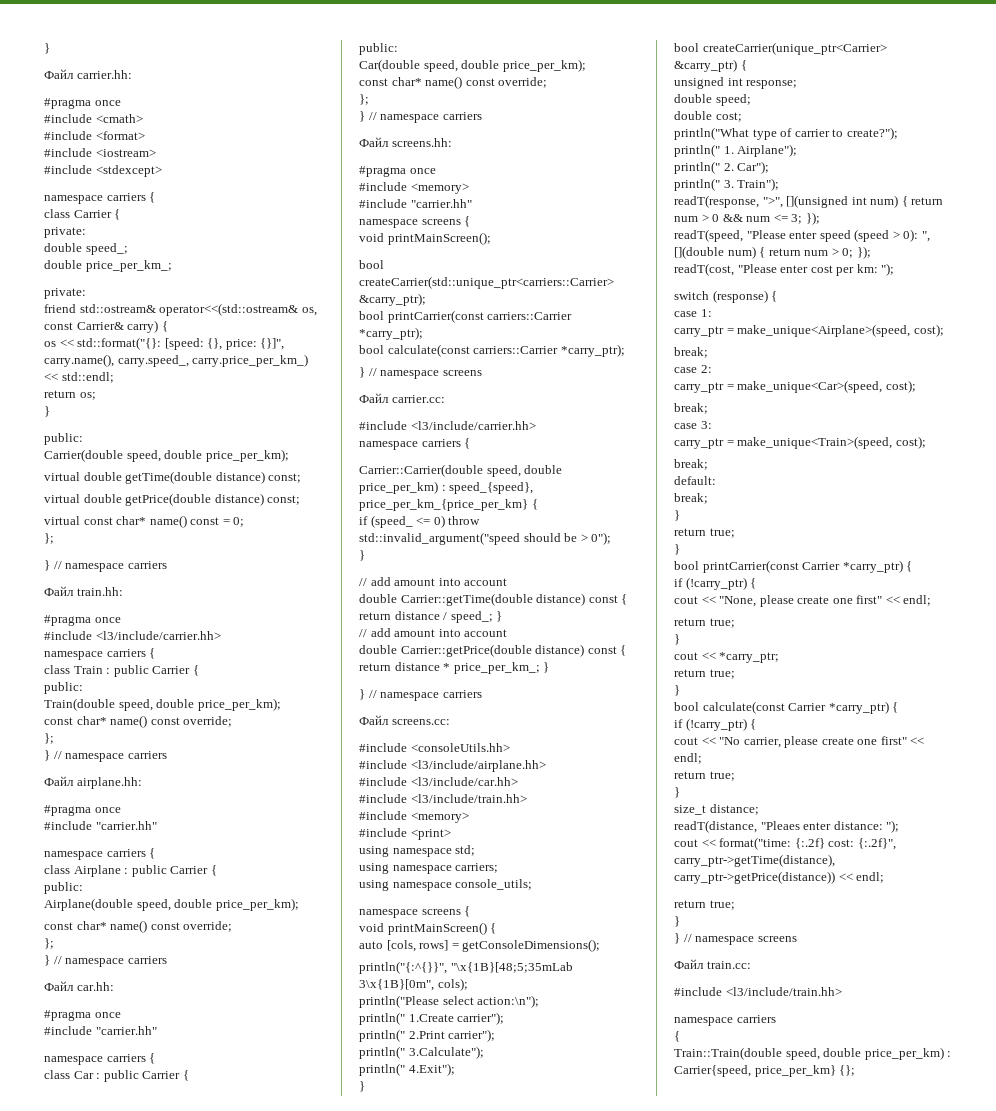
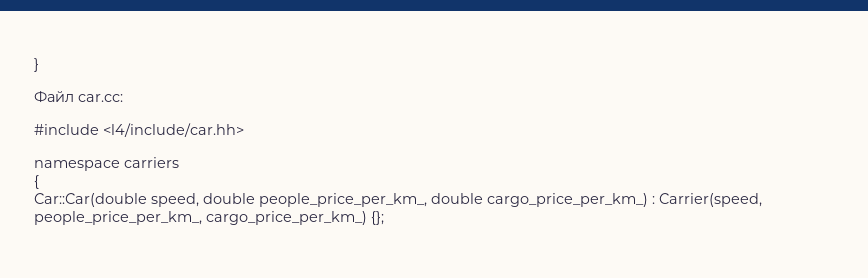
- Файл carrier.hh:
- #pragma once
- #include <cmath>
- #include <format>
- #include <iostream>
- #include <stdexcept>
- namespace carriers {
- class Carrier {
- private:
- double speed_;
- double price_per_km_;
- private:
- friend std::ostream& operator<<(std::ostream& os, const Carrier& carry) {
- os << std::format("{}: [speed: {}, price: {}]", carry.name(), carry.speed_, carry.price_per_km_) << std::endl;
- return os;
- }
- public:
- Carrier(double speed, double price_per_km);
- virtual double getTime(double distance) const;
- virtual double getPrice(double distance) const;
- virtual const char* name() const = 0;
- };
- } // namespace carriers
- Файл train.hh:
- #pragma once
- #include <l3/include/carrier.hh>
- namespace carriers {
- class Train : public Carrier {
- public:
- Train(double speed, double price_per_km);
- const char* name() const override;
- };
- } // namespace carriers
- Файл airplane.hh:
- #pragma once
- #include "carrier.hh"
- namespace carriers {
- class Airplane : public Carrier {
- public:
- Airplane(double speed, double price_per_km);
- const char* name() const override;
- };
- } // namespace carriers
- Файл car.hh:
- #pragma once
- #include "carrier.hh"
- namespace carriers {
- class Car : public Carrier {
- public:
- Car(double speed, double price_per_km);
- const char* name() const override;
- };
- } // namespace carriers
- Файл screens.hh:
- #pragma once
- #include <memory>
- #include "carrier.hh"
- namespace screens {
- void printMainScreen();
- bool createCarrier(std::unique_ptr<carriers::Carrier> &carry_ptr);
- bool printCarrier(const carriers::Carrier *carry_ptr);
- bool calculate(const carriers::Carrier *carry_ptr);
- } // namespace screens
- Файл carrier.cc:
- #include <l3/include/carrier.hh>
- namespace carriers {
- Carrier::Carrier(double speed, double price_per_km) : speed_{speed}, price_per_km_{price_per_km} {
- if (speed_ <= 0) throw std::invalid_argument("speed should be > 0");
- }
- // add amount into account
- double Carrier::getTime(double distance) const { return distance / speed_; }
- // add amount into account
- double Carrier::getPrice(double distance) const { return distance * price_per_km_; }
- } // namespace carriers
- Файл screens.cc:
- #include <consoleUtils.hh>
- #include <l3/include/airplane.hh>
- #include <l3/include/car.hh>
- #include <l3/include/train.hh>
- #include <memory>
- #include <print>
- using namespace std;
- using namespace carriers;
- using namespace console_utils;
- namespace screens {
- void printMainScreen() {
- auto [cols, rows] = getConsoleDimensions();
- println("{:^{}}", "\x{1B}[48;5;35mLab 3\x{1B}[0m", cols);
- println("Please select action:\n");
- println(" 1.Create carrier");
- println(" 2.Print carrier");
- println(" 3.Calculate");
- println(" 4.Exit");
- }
- bool createCarrier(unique_ptr<Carrier> &carry_ptr) {
- unsigned int response;
- double speed;
- double cost;
- println("What type of carrier to create?");
- println(" 1. Airplane");
- println(" 2. Car");
- println(" 3. Train");
- readT(response, ">", [](unsigned int num) { return num > 0 && num <= 3; });
- readT(speed, "Please enter speed (speed > 0): ", [](double num) { return num > 0; });
- readT(cost, "Please enter cost per km: ");
- switch (response) {
- case 1:
- carry_ptr = make_unique<Airplane>(speed, cost);
- break;
- case 2:
- carry_ptr = make_unique<Car>(speed, cost);
- break;
- case 3:
- carry_ptr = make_unique<Train>(speed, cost);
- break;
- default:
- break;
- }
- return true;
- }
- bool printCarrier(const Carrier *carry_ptr) {
- if (!carry_ptr) {
- cout << "None, please create one first" << endl;
- return true;
- }
- cout << *carry_ptr;
- return true;
- }
- bool calculate(const Carrier *carry_ptr) {
- if (!carry_ptr) {
- cout << "No carrier, please create one first" << endl;
- return true;
- }
- size_t distance;
- readT(distance, "Pleaes enter distance: ");
- cout << format("time: {:.2f} cost: {:.2f}", carry_ptr->getTime(distance), carry_ptr->getPrice(distance)) << endl;
- return true;
- }
- } // namespace screens
- Файл train.cc:
- #include <l3/include/train.hh>
+ Файл car.cc:
+ #include <l4/include/car.hh>
- Train::Train(double speed, double price_per_km) : Carrier{speed, price_per_km} {};
+ Car::Car(double speed, double people_price_per_km_, double cargo_price_per_km_) : Carrier(speed, people_price_per_km_, cargo_price_per_km_) {};

